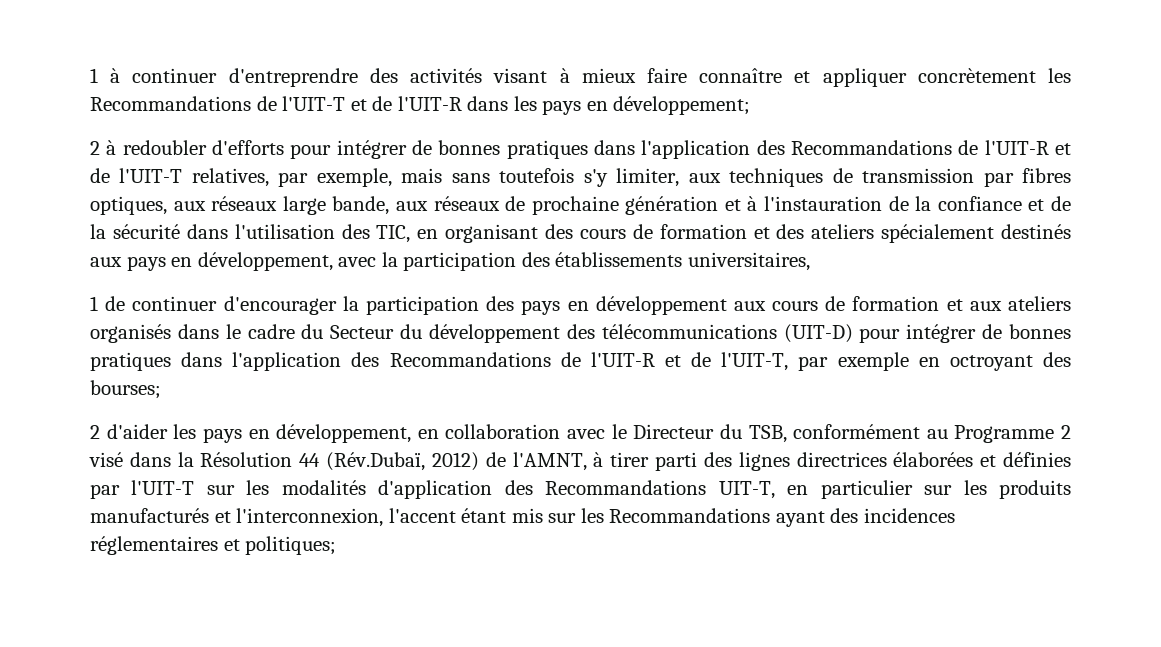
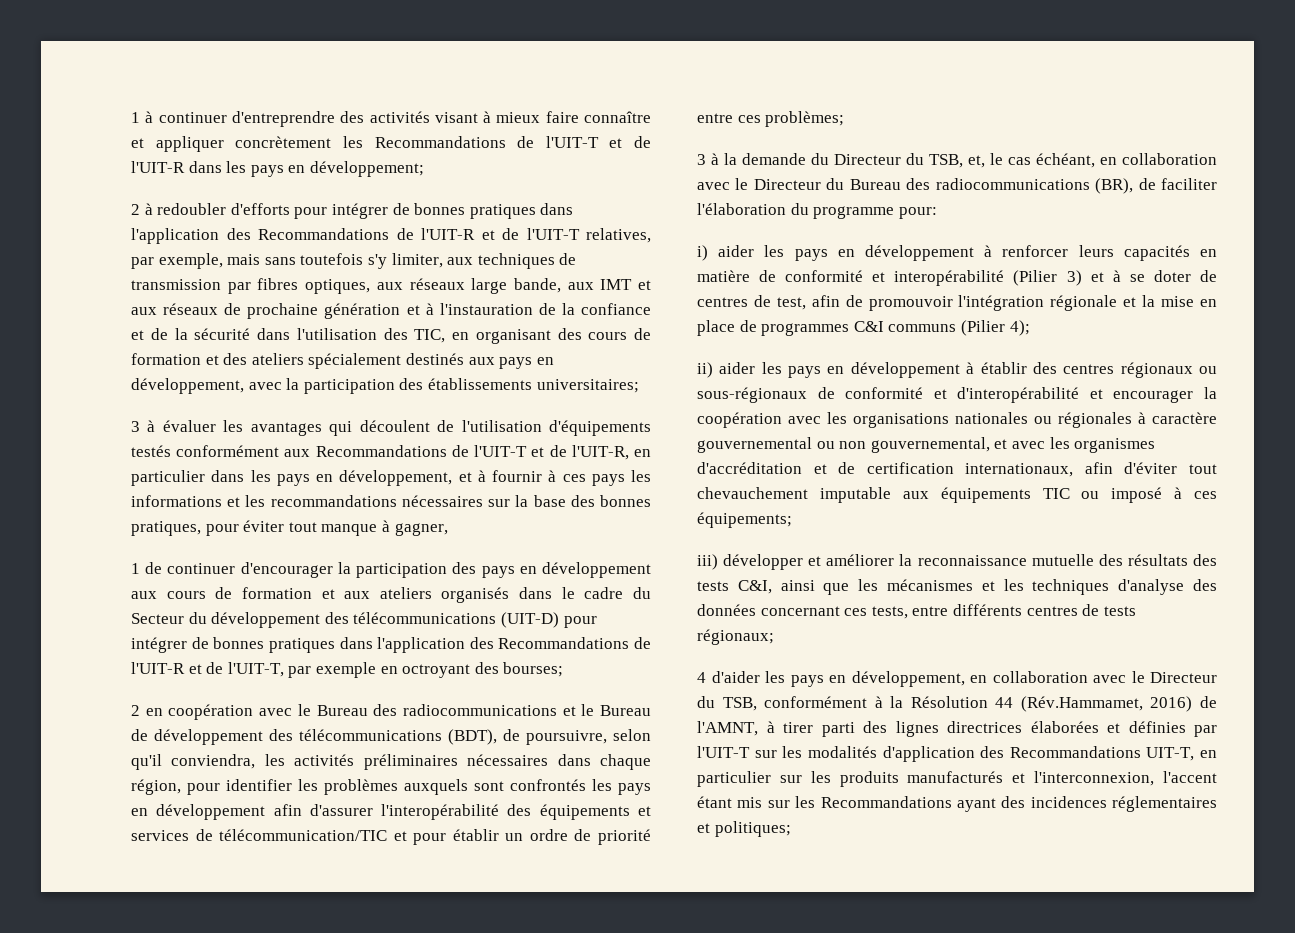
- 2 à redoubler d'efforts pour intégrer de bonnes pratiques dans l'application des Recommandations de l'UIT-R et de l'UIT-T relatives, par exemple, mais sans toutefois s'y limiter, aux techniques de transmission par fibres optiques, aux réseaux large bande, aux réseaux de prochaine génération et à l'instauration de la confiance et de la sécurité dans l'utilisation des TIC, en organisant des cours de formation et des ateliers spécialement destinés aux pays en développement, avec la participation des établissements universitaires,
+ 2 à redoubler d'efforts pour intégrer de bonnes pratiques dans l'application des Recommandations de l'UIT-R et de l'UIT-T relatives, par exemple, mais sans toutefois s'y limiter, aux techniques de transmission par fibres optiques, aux réseaux large bande, aux IMT et aux réseaux de prochaine génération et à l'instauration de la confiance et de la sécurité dans l'utilisation des TIC, en organisant des cours de formation et des ateliers spécialement destinés aux pays en développement, avec la participation des établissements universitaires;
+ 3 à évaluer les avantages qui découlent de l'utilisation d'équipements testés conformément aux Recommandations de l'UIT-T et de l'UIT-R, en particulier dans les pays en développement, et à fournir à ces pays les informations et les recommandations nécessaires sur la base des bonnes pratiques, pour éviter tout manque à gagner,
- 2 d'aider les pays en développement, en collaboration avec le Directeur du TSB, conformément au Programme 2 visé dans la Résolution 44 (Rév.Dubaï, 2012) de l'AMNT, à tirer parti des lignes directrices élaborées et définies par l'UIT-T sur les modalités d'application des Recommandations UIT-T, en particulier sur les produits manufacturés et l'interconnexion, l'accent étant mis sur les Recommandations ayant des incidences réglementaires et politiques;
+ 2 en coopération avec le Bureau des radiocommunications et le Bureau de développement des télécommunications (BDT), de poursuivre, selon qu'il conviendra, les activités préliminaires nécessaires dans chaque région, pour identifier les problèmes auxquels sont confrontés les pays en développement afin d'assurer l'interopérabilité des équipements et services de télécommunication/TIC et pour établir un ordre de priorité entre ces problèmes;
+ 3 à la demande du Directeur du TSB, et, le cas échéant, en collaboration avec le Directeur du Bureau des radiocommunications (BR), de faciliter l'élaboration du programme pour:
+ i) aider les pays en développement à renforcer leurs capacités en matière de conformité et interopérabilité (Pilier 3) et à se doter de centres de test, afin de promouvoir l'intégration régionale et la mise en place de programmes C&I communs (Pilier 4);
+ ii) aider les pays en développement à établir des centres régionaux ou sous-régionaux de conformité et d'interopérabilité et encourager la coopération avec les organisations nationales ou régionales à caractère gouvernemental ou non gouvernemental, et avec les organismes d'accréditation et de certification internationaux, afin d'éviter tout chevauchement imputable aux équipements TIC ou imposé à ces équipements;
+ iii) développer et améliorer la reconnaissance mutuelle des résultats des tests C&I, ainsi que les mécanismes et les techniques d'analyse des données concernant ces tests, entre différents centres de tests régionaux;
+ 4 d'aider les pays en développement, en collaboration avec le Directeur du TSB, conformément à la Résolution 44 (Rév.Hammamet, 2016) de l'AMNT, à tirer parti des lignes directrices élaborées et définies par l'UIT-T sur les modalités d'application des Recommandations UIT-T, en particulier sur les produits manufacturés et l'interconnexion, l'accent étant mis sur les Recommandations ayant des incidences réglementaires et politiques;

